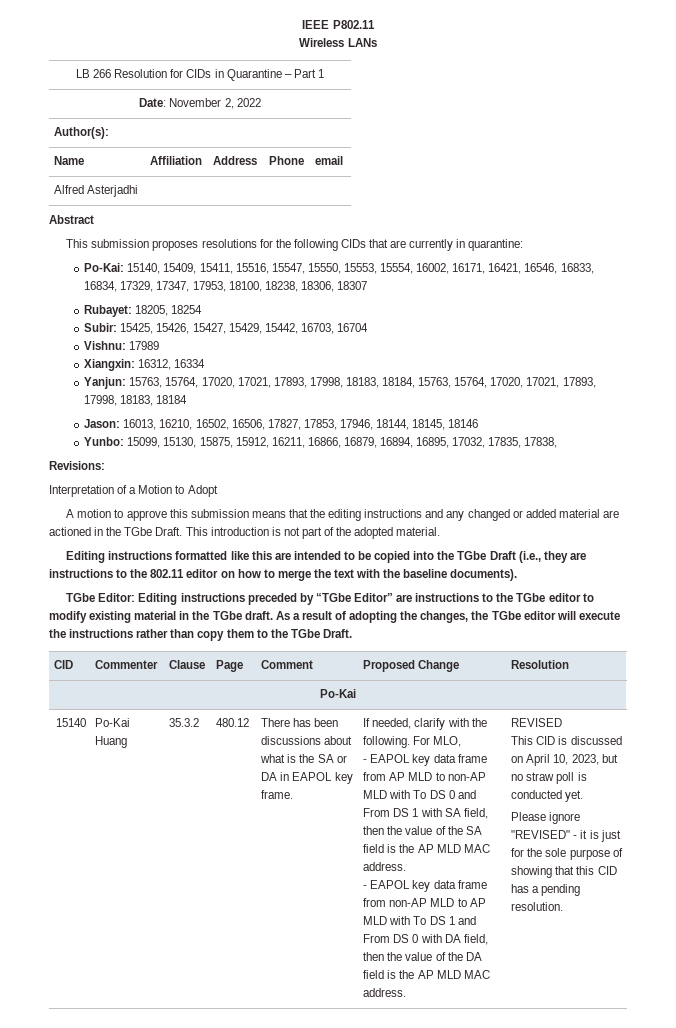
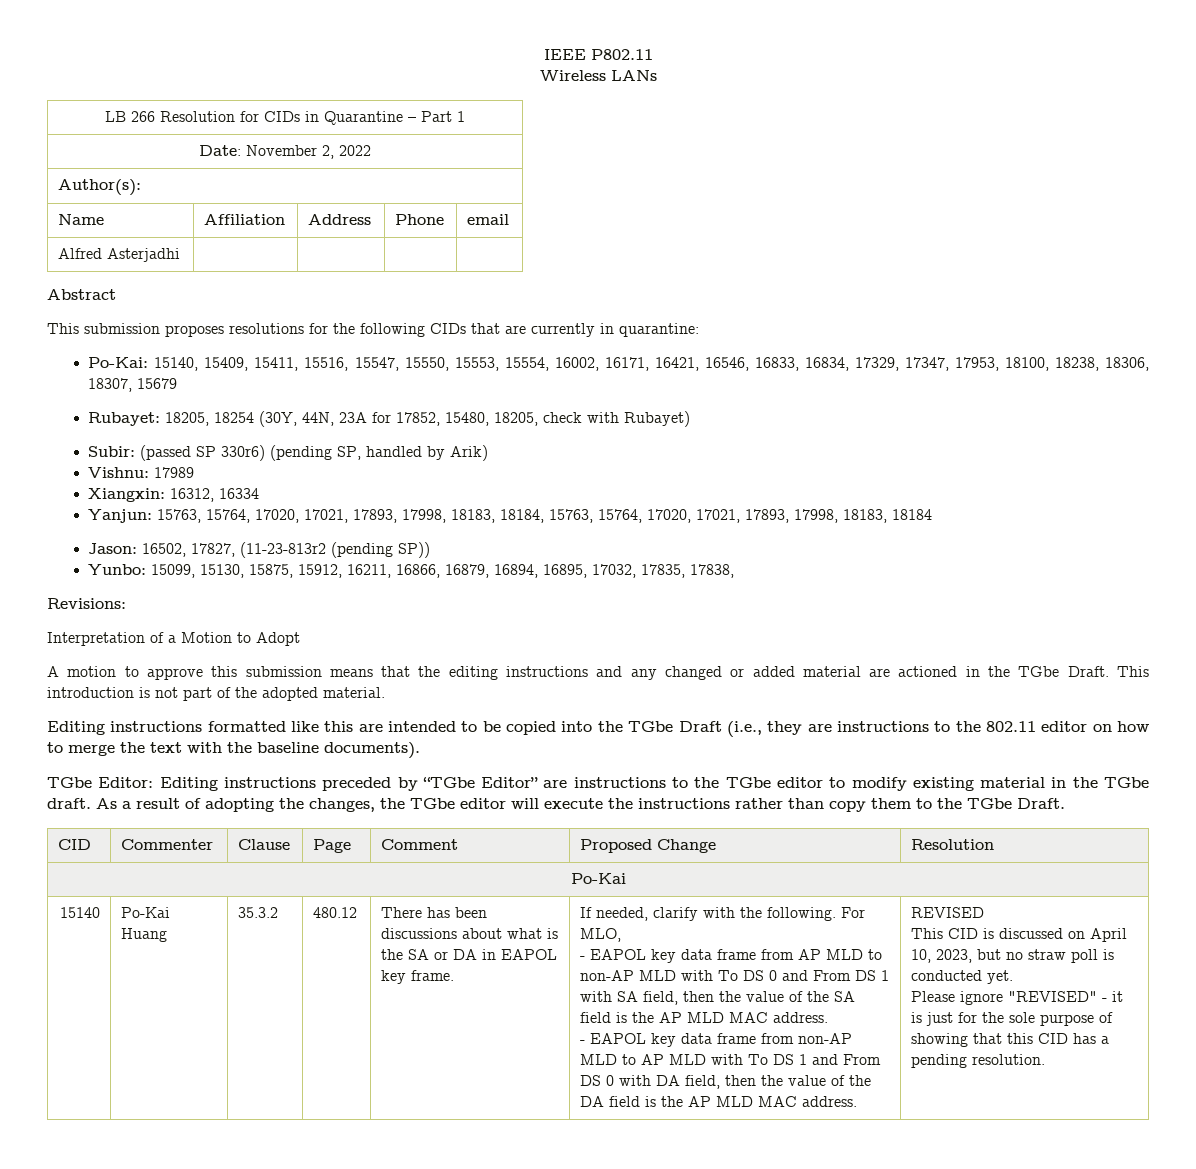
- Po-Kai: 15140, 15409, 15411, 15516, 15547, 15550, 15553, 15554, 16002, 16171, 16421, 16546, 16833, 16834, 17329, 17347, 17953, 18100, 18238, 18306, 18307
+ Po-Kai: 15140, 15409, 15411, 15516, 15547, 15550, 15553, 15554, 16002, 16171, 16421, 16546, 16833, 16834, 17329, 17347, 17953, 18100, 18238, 18306, 18307, 15679
- Rubayet: 18205, 18254
- Subir: 15425, 15426, 15427, 15429, 15442, 16703, 16704
+ Rubayet: 18205, 18254 (30Y, 44N, 23A for 17852, 15480, 18205, check with Rubayet)
+ Subir: (passed SP 330r6) (pending SP, handled by Arik)
- Jason: 16013, 16210, 16502, 16506, 17827, 17853, 17946, 18144, 18145, 18146
+ Jason: 16502, 17827, (11-23-813r2 (pending SP))

